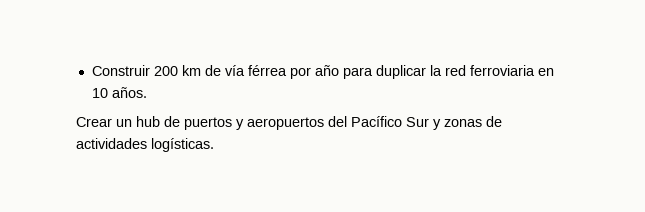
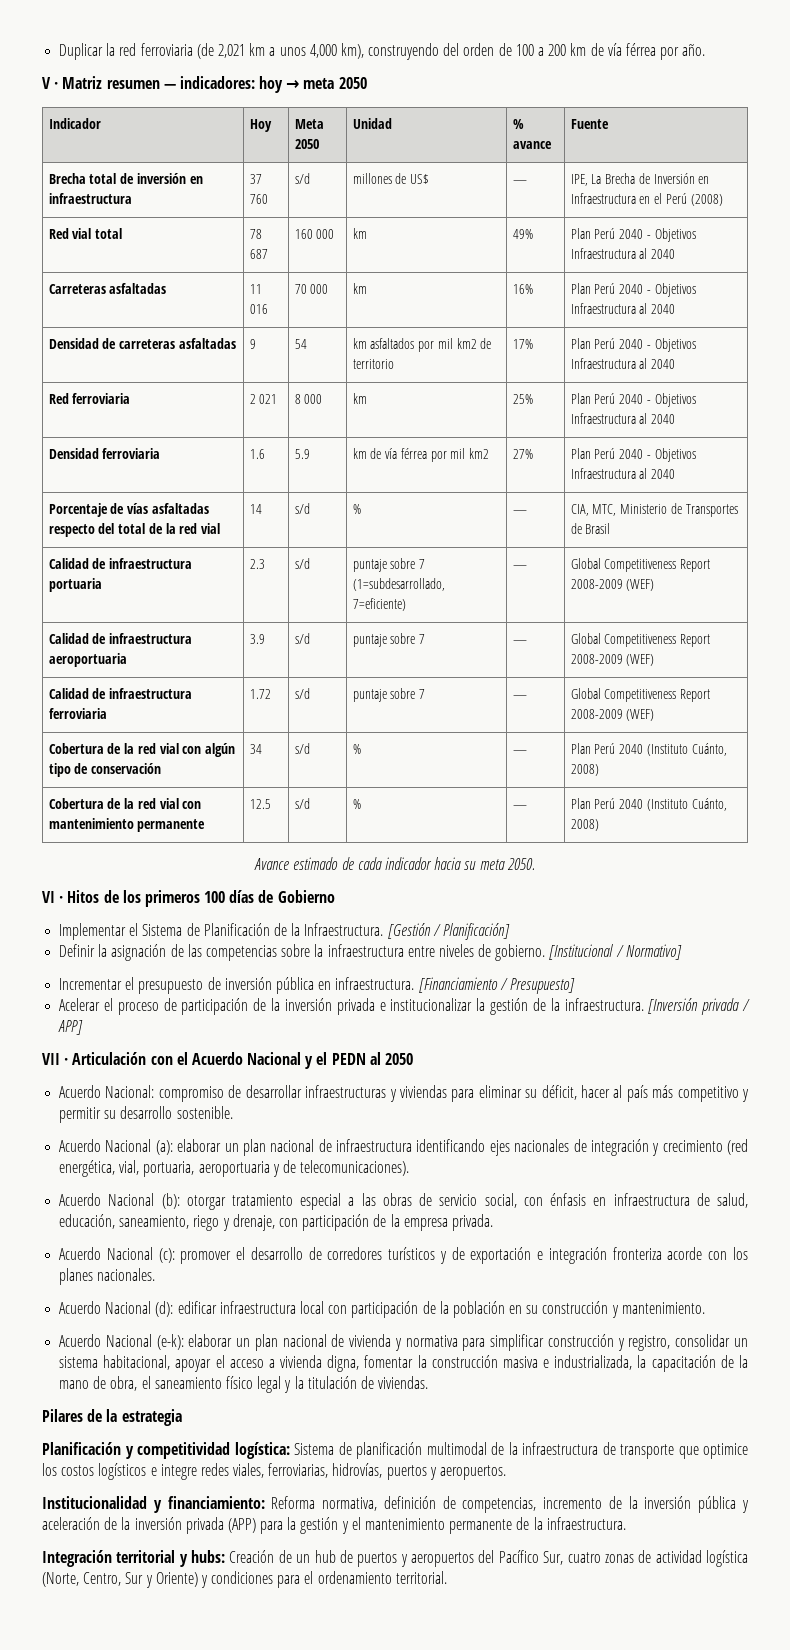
- Construir 200 km de vía férrea por año para duplicar la red ferroviaria en 10 años.
- Crear un hub de puertos y aeropuertos del Pacífico Sur y zonas de actividades logísticas.
+ Duplicar la red ferroviaria (de 2,021 km a unos 4,000 km), construyendo del orden de 100 a 200 km de vía férrea por año.
+ V · Matriz resumen — indicadores: hoy → meta 2050
+ Indicador | Hoy | Meta 2050 | Unidad | % avance | Fuente
+ Brecha total de inversión en infraestructura | 37 760 | s/d | millones de US$ | — | IPE, La Brecha de Inversión en Infraestructura en el Perú (2008)
+ Red vial total | 78 687 | 160 000 | km | 49% | Plan Perú 2040 - Objetivos Infraestructura al 2040
+ Carreteras asfaltadas | 11 016 | 70 000 | km | 16% | Plan Perú 2040 - Objetivos Infraestructura al 2040
+ Densidad de carreteras asfaltadas | 9 | 54 | km asfaltados por mil km2 de territorio | 17% | Plan Perú 2040 - Objetivos Infraestructura al 2040
+ Red ferroviaria | 2 021 | 8 000 | km | 25% | Plan Perú 2040 - Objetivos Infraestructura al 2040
+ Densidad ferroviaria | 1.6 | 5.9 | km de vía férrea por mil km2 | 27% | Plan Perú 2040 - Objetivos Infraestructura al 2040
+ Porcentaje de vías asfaltadas respecto del total de la red vial | 14 | s/d | % | — | CIA, MTC, Ministerio de Transportes de Brasil
+ Calidad de infraestructura portuaria | 2.3 | s/d | puntaje sobre 7 (1=subdesarrollado, 7=eficiente) | — | Global Competitiveness Report 2008-2009 (WEF)
+ Calidad de infraestructura aeroportuaria | 3.9 | s/d | puntaje sobre 7 | — | Global Competitiveness Report 2008-2009 (WEF)
+ Calidad de infraestructura ferroviaria | 1.72 | s/d | puntaje sobre 7 | — | Global Competitiveness Report 2008-2009 (WEF)
+ Cobertura de la red vial con algún tipo de conservación | 34 | s/d | % | — | Plan Perú 2040 (Instituto Cuánto, 2008)
+ Cobertura de la red vial con mantenimiento permanente | 12.5 | s/d | % | — | Plan Perú 2040 (Instituto Cuánto, 2008)
+ Avance estimado de cada indicador hacia su meta 2050.
+ VI · Hitos de los primeros 100 días de Gobierno
+ Implementar el Sistema de Planificación de la Infraestructura. [Gestión / Planificación]
+ Definir la asignación de las competencias sobre la infraestructura entre niveles de gobierno. [Institucional / Normativo]
+ Incrementar el presupuesto de inversión pública en infraestructura. [Financiamiento / Presupuesto]
+ Acelerar el proceso de participación de la inversión privada e institucionalizar la gestión de la infraestructura. [Inversión privada / APP]
+ VII · Articulación con el Acuerdo Nacional y el PEDN al 2050
+ Acuerdo Nacional: compromiso de desarrollar infraestructuras y viviendas para eliminar su déficit, hacer al país más competitivo y permitir su desarrollo sostenible.
+ Acuerdo Nacional (a): elaborar un plan nacional de infraestructura identificando ejes nacionales de integración y crecimiento (red energética, vial, portuaria, aeroportuaria y de telecomunicaciones).
+ Acuerdo Nacional (b): otorgar tratamiento especial a las obras de servicio social, con énfasis en infraestructura de salud, educación, saneamiento, riego y drenaje, con participación de la empresa privada.
+ Acuerdo Nacional (c): promover el desarrollo de corredores turísticos y de exportación e integración fronteriza acorde con los planes nacionales.
+ Acuerdo Nacional (d): edificar infraestructura local con participación de la población en su construcción y mantenimiento.
+ Acuerdo Nacional (e-k): elaborar un plan nacional de vivienda y normativa para simplificar construcción y registro, consolidar un sistema habitacional, apoyar el acceso a vivienda digna, fomentar la construcción masiva e industrializada, la capacitación de la mano de obra, el saneamiento físico legal y la titulación de viviendas.
+ Pilares de la estrategia
+ Planificación y competitividad logística: Sistema de planificación multimodal de la infraestructura de transporte que optimice los costos logísticos e integre redes viales, ferroviarias, hidrovías, puertos y aeropuertos.
+ Institucionalidad y financiamiento: Reforma normativa, definición de competencias, incremento de la inversión pública y aceleración de la inversión privada (APP) para la gestión y el mantenimiento permanente de la infraestructura.
+ Integración territorial y hubs: Creación de un hub de puertos y aeropuertos del Pacífico Sur, cuatro zonas de actividad logística (Norte, Centro, Sur y Oriente) y condiciones para el ordenamiento territorial.

